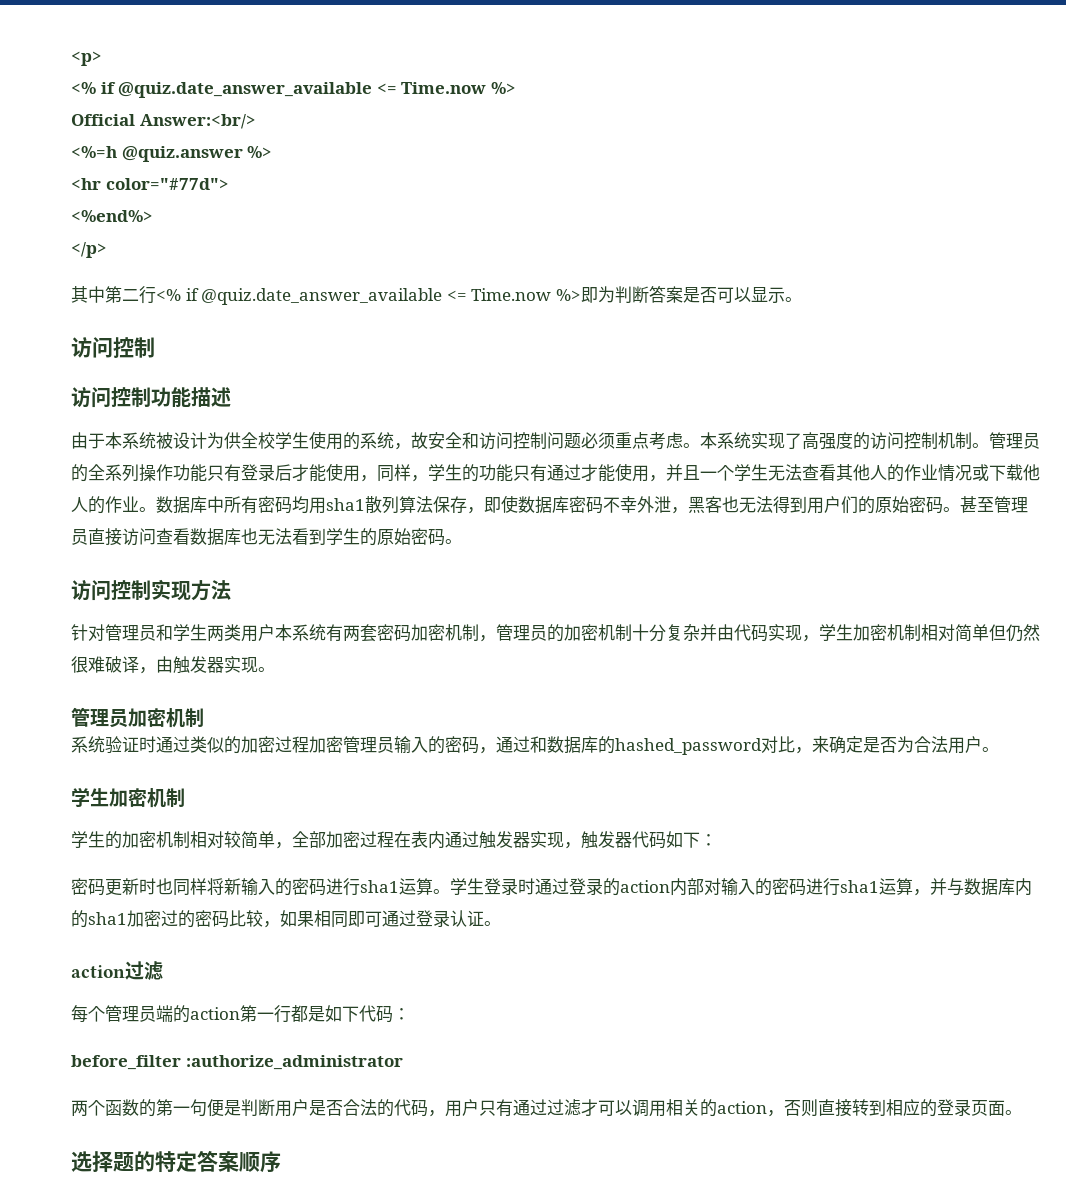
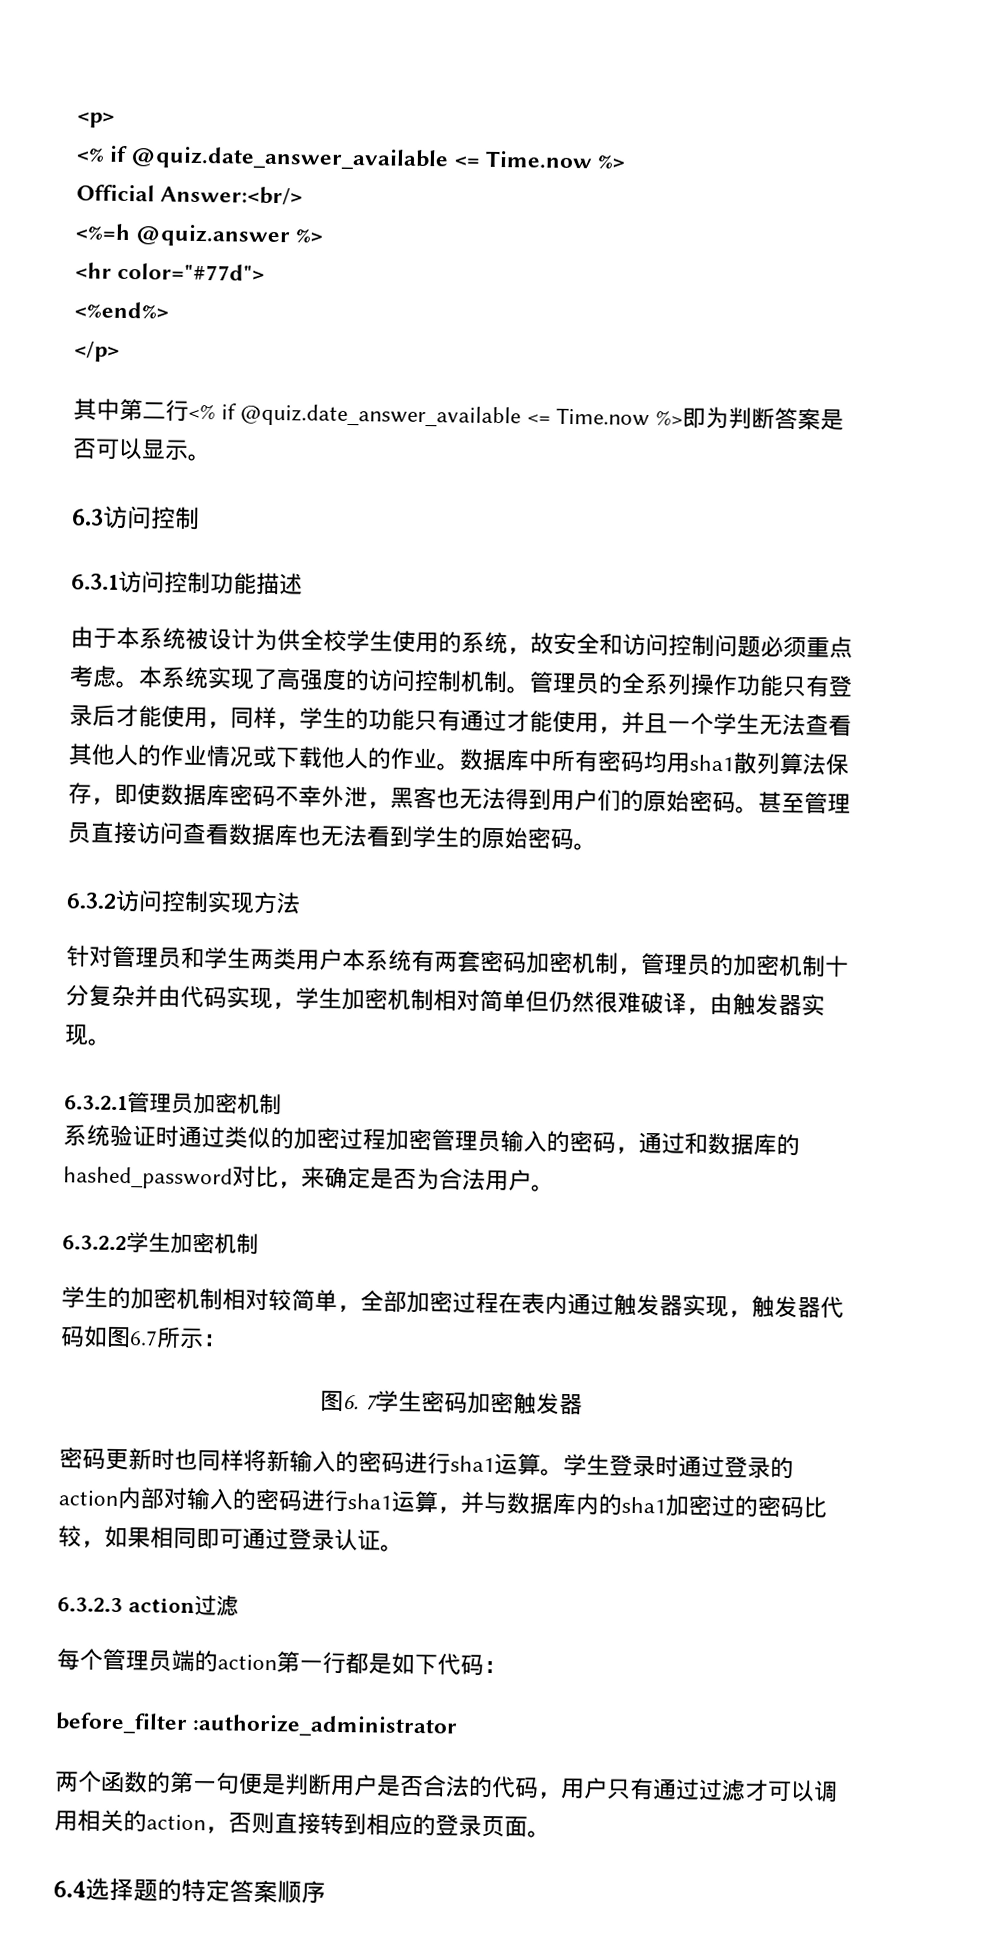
  其中第二行<% if @quiz.date_answer_available <= Time.now %>即为判断答案是否可以显示。
- 访问控制
+ 6.3访问控制
- 访问控制功能描述
+ 6.3.1访问控制功能描述
- 访问控制实现方法
+ 6.3.2访问控制实现方法
- 管理员加密机制
+ 6.3.2.1管理员加密机制
  系统验证时通过类似的加密过程加密管理员输入的密码，通过和数据库的hashed_password对比，来确定是否为合法用户。
- 学生加密机制
+ 6.3.2.2学生加密机制
- 学生的加密机制相对较简单，全部加密过程在表内通过触发器实现，触发器代码如下：
+ 学生的加密机制相对较简单，全部加密过程在表内通过触发器实现，触发器代码如图6.7所示：
+ 图6. 7学生密码加密触发器
- action过滤
+ 6.3.2.3 action过滤
- 选择题的特定答案顺序
+ 6.4选择题的特定答案顺序

